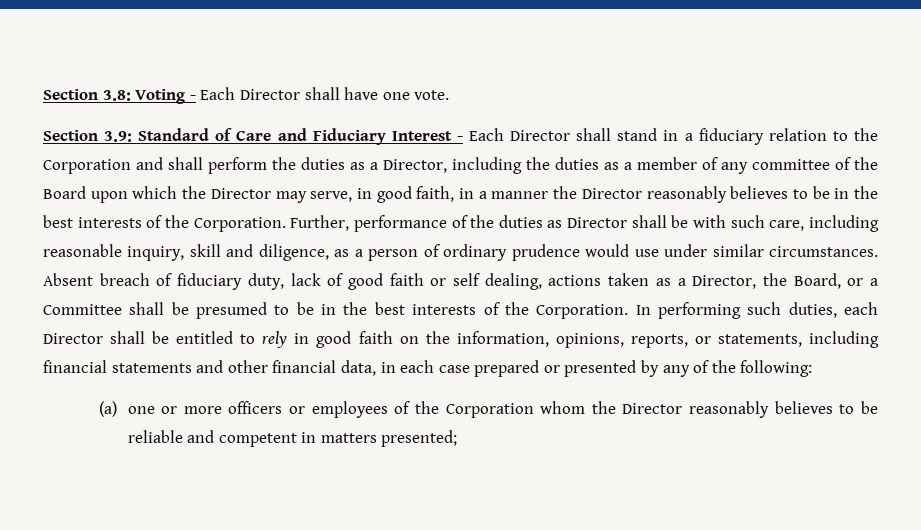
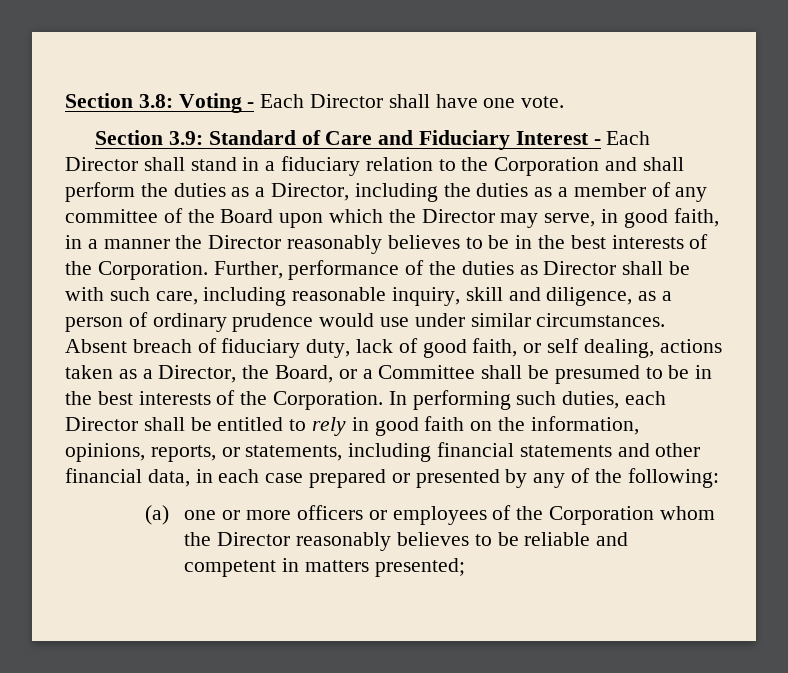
- Absent breach of fiduciary duty, lack of good faith or self dealing, actions taken as a Director, the Board, or a Committee shall be presumed to be in the best interests of the Corporation.
+ Absent breach of fiduciary duty, lack of good faith, or self dealing, actions taken as a Director, the Board, or a Committee shall be presumed to be in the best interests of the Corporation.

